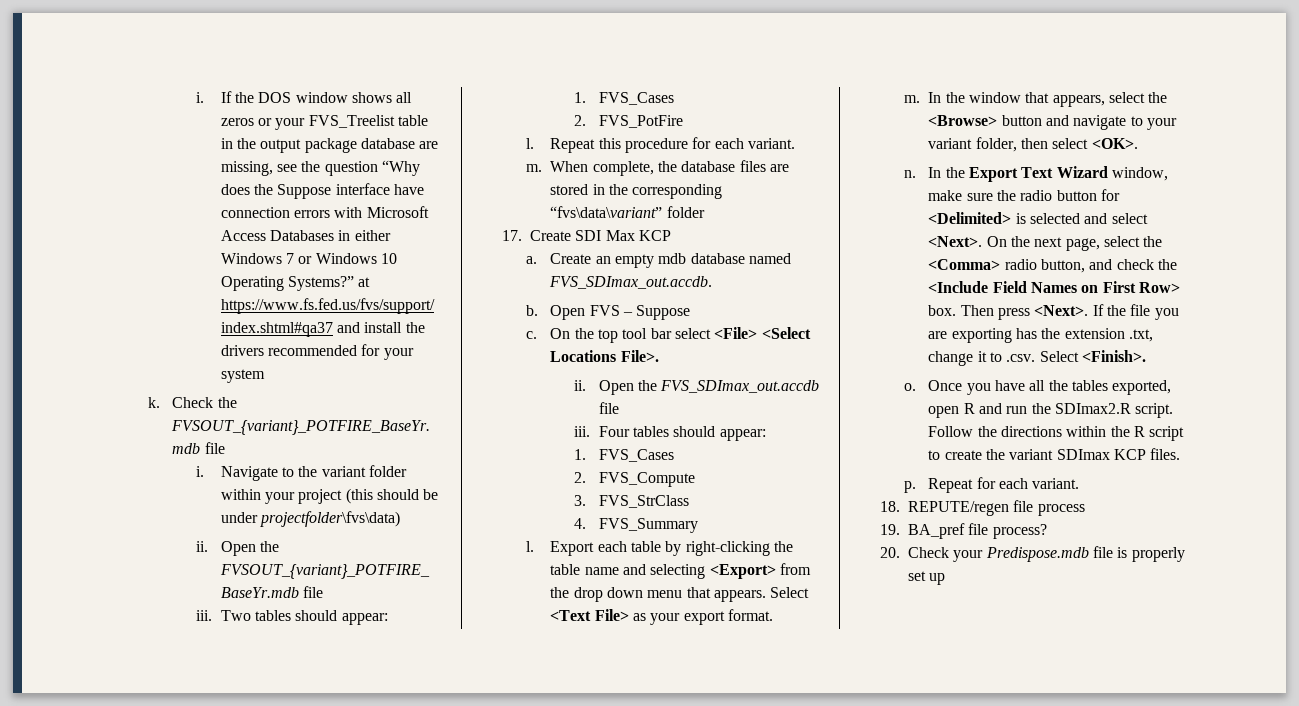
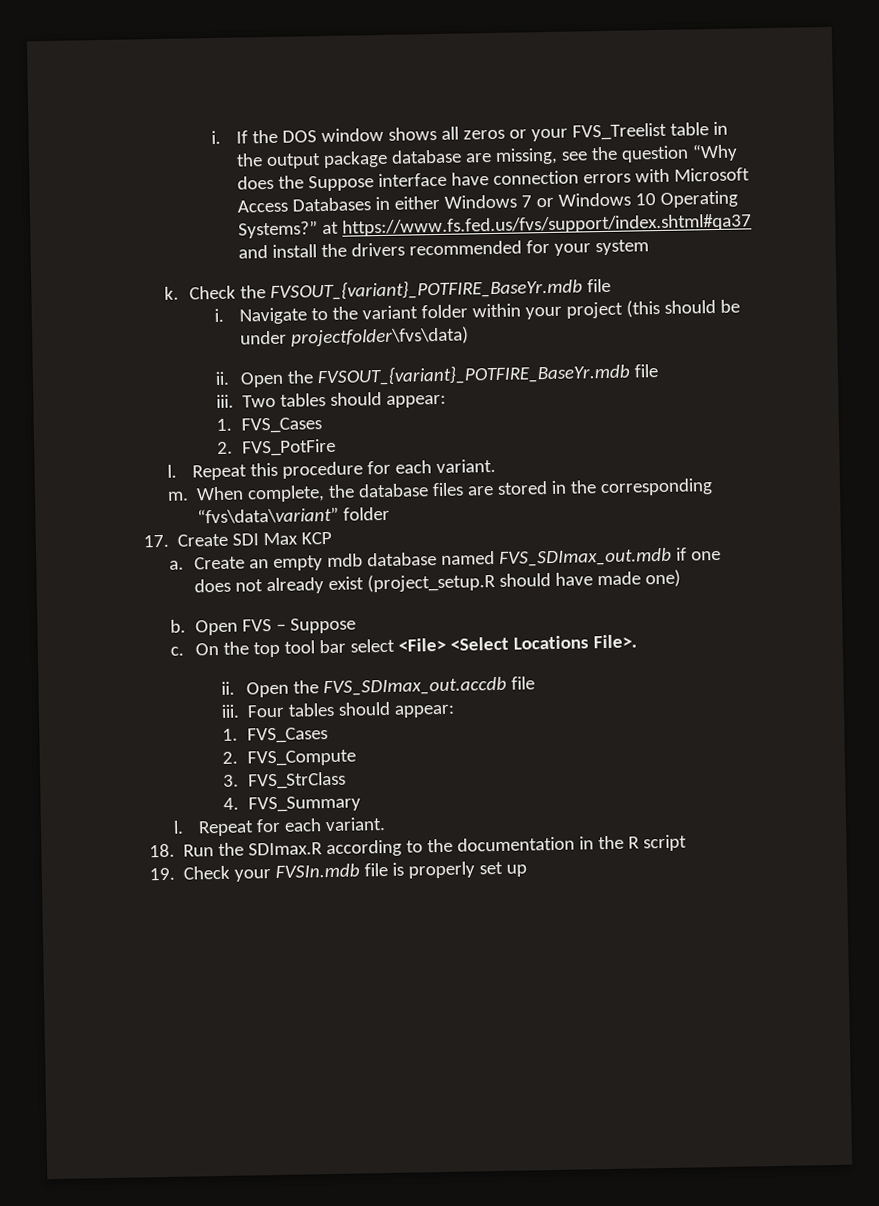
- Create an empty mdb database named FVS_SDImax_out.accdb.
+ Create an empty mdb database named FVS_SDImax_out.mdb if one does not already exist (project_setup.R should have made one)
- Export each table by right-clicking the table name and selecting <Export> from the drop down menu that appears. Select <Text File> as your export format.
- m. In the window that appears, select the <Browse> button and navigate to your variant folder, then select <OK>.
- n. In the Export Text Wizard window, make sure the radio button for <Delimited> is selected and select <Next>. On the next page, select the <Comma> radio button, and check the <Include Field Names on First Row> box. Then press <Next>. If the file you are exporting has the extension .txt, change it to .csv. Select <Finish>.
- o. Once you have all the tables exported, open R and run the SDImax2.R script. Follow the directions within the R script to create the variant SDImax KCP files.
- p. Repeat for each variant.
+ Repeat for each variant.
- 18. REPUTE/regen file process
- 19. BA_pref file process?
- 20. Check your Predispose.mdb file is properly set up
+ 18. Run the SDImax.R according to the documentation in the R script
+ 19. Check your FVSIn.mdb file is properly set up

